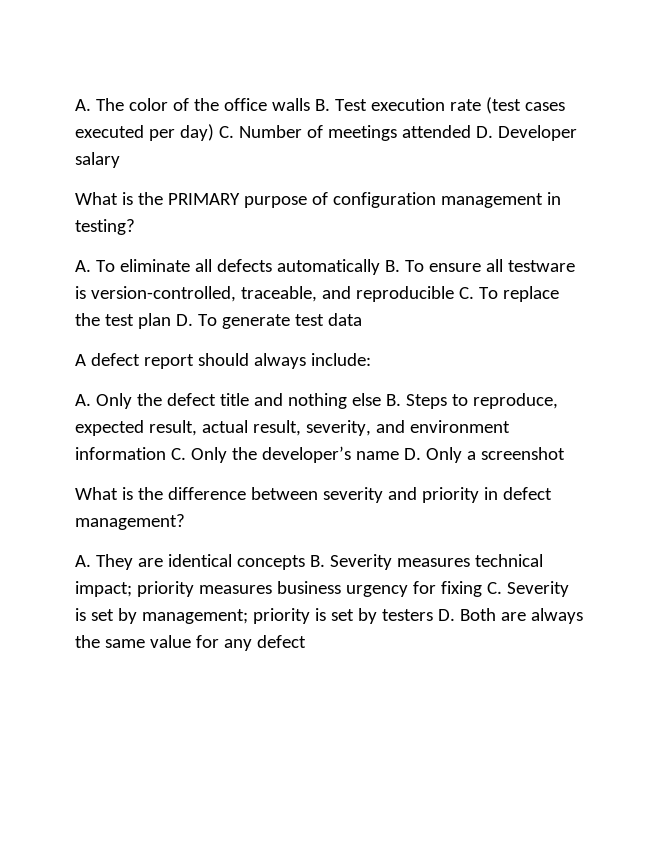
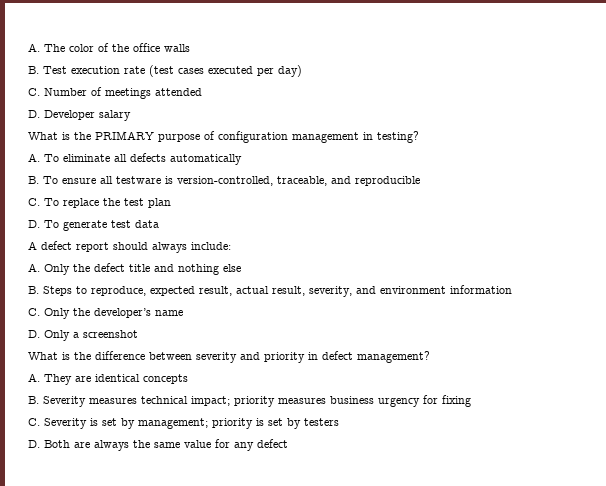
- A. The color of the office walls B. Test execution rate (test cases executed per day) C. Number of meetings attended D. Developer salary
+ A. The color of the office walls
+ B. Test execution rate (test cases executed per day)
+ C. Number of meetings attended
+ D. Developer salary
- A. To eliminate all defects automatically B. To ensure all testware is version-controlled, traceable, and reproducible C. To replace the test plan D. To generate test data
+ A. To eliminate all defects automatically
+ B. To ensure all testware is version-controlled, traceable, and reproducible
+ C. To replace the test plan
+ D. To generate test data
- A. Only the defect title and nothing else B. Steps to reproduce, expected result, actual result, severity, and environment information C. Only the developer’s name D. Only a screenshot
+ A. Only the defect title and nothing else
+ B. Steps to reproduce, expected result, actual result, severity, and environment information
+ C. Only the developer’s name
+ D. Only a screenshot
- A. They are identical concepts B. Severity measures technical impact; priority measures business urgency for fixing C. Severity is set by management; priority is set by testers D. Both are always the same value for any defect
+ A. They are identical concepts
+ B. Severity measures technical impact; priority measures business urgency for fixing
+ C. Severity is set by management; priority is set by testers
+ D. Both are always the same value for any defect

